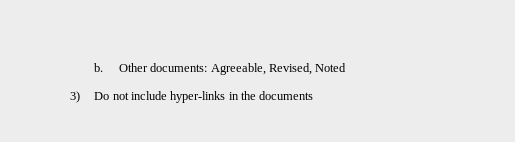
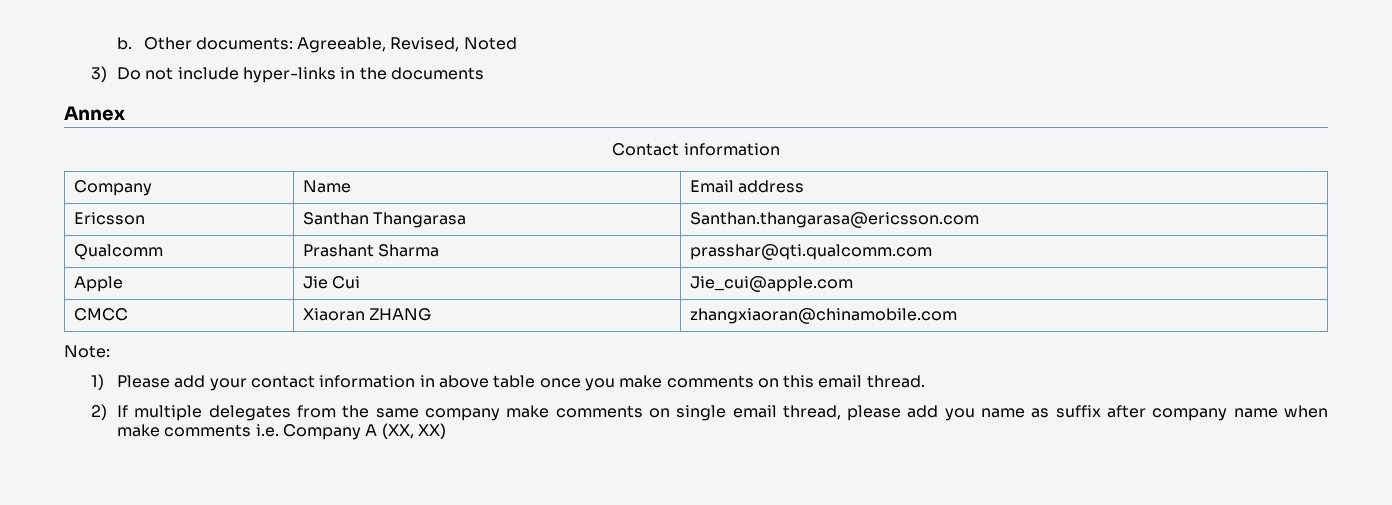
+ Annex
+ Contact information
+ Company | Name | Email address
+ Ericsson | Santhan Thangarasa | Santhan.thangarasa@ericsson.com
+ Qualcomm | Prashant Sharma | prasshar@qti.qualcomm.com
+ Apple | Jie Cui | Jie_cui@apple.com
+ CMCC | Xiaoran ZHANG | zhangxiaoran@chinamobile.com
+ Note:
+ 1) Please add your contact information in above table once you make comments on this email thread.
+ 2) If multiple delegates from the same company make comments on single email thread, please add you name as suffix after company name when make comments i.e. Company A (XX, XX)

